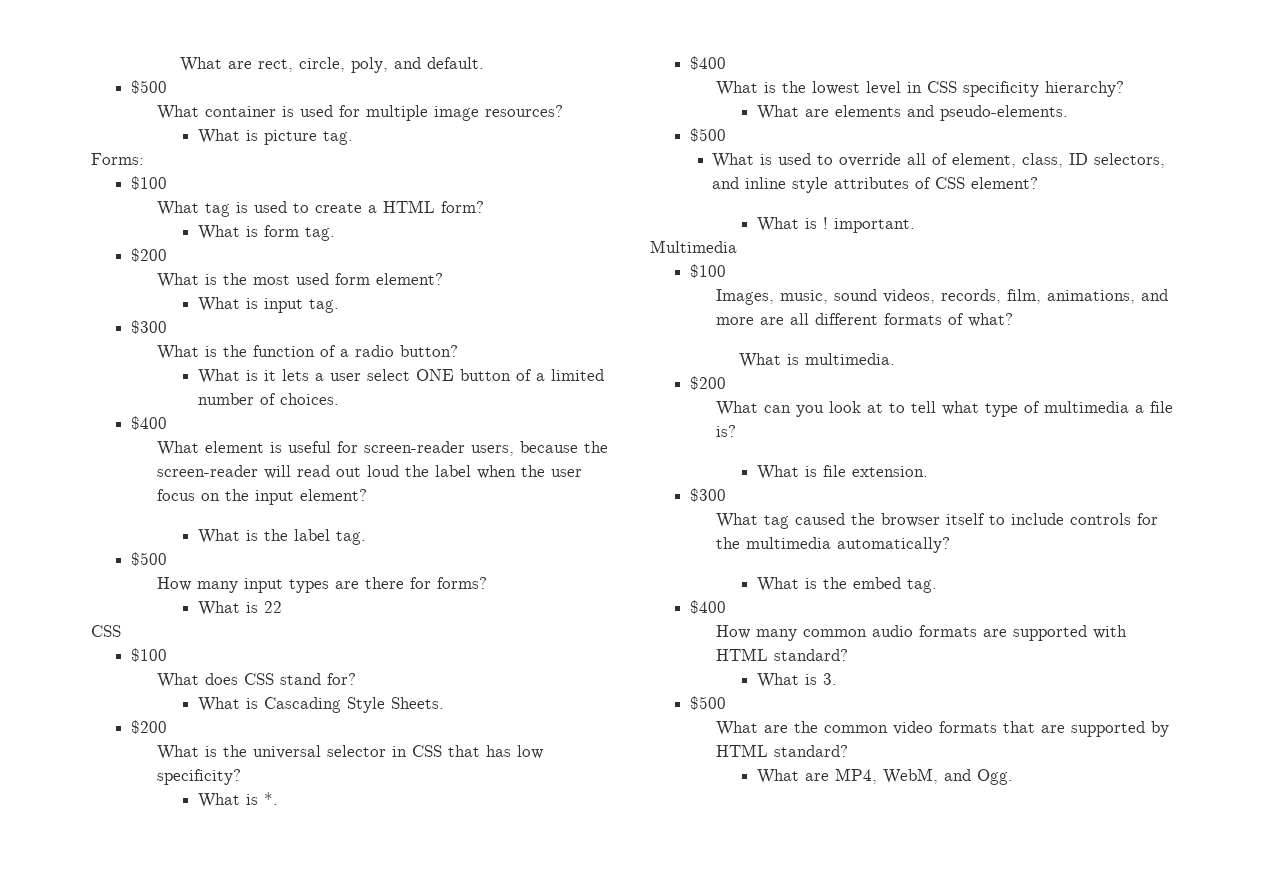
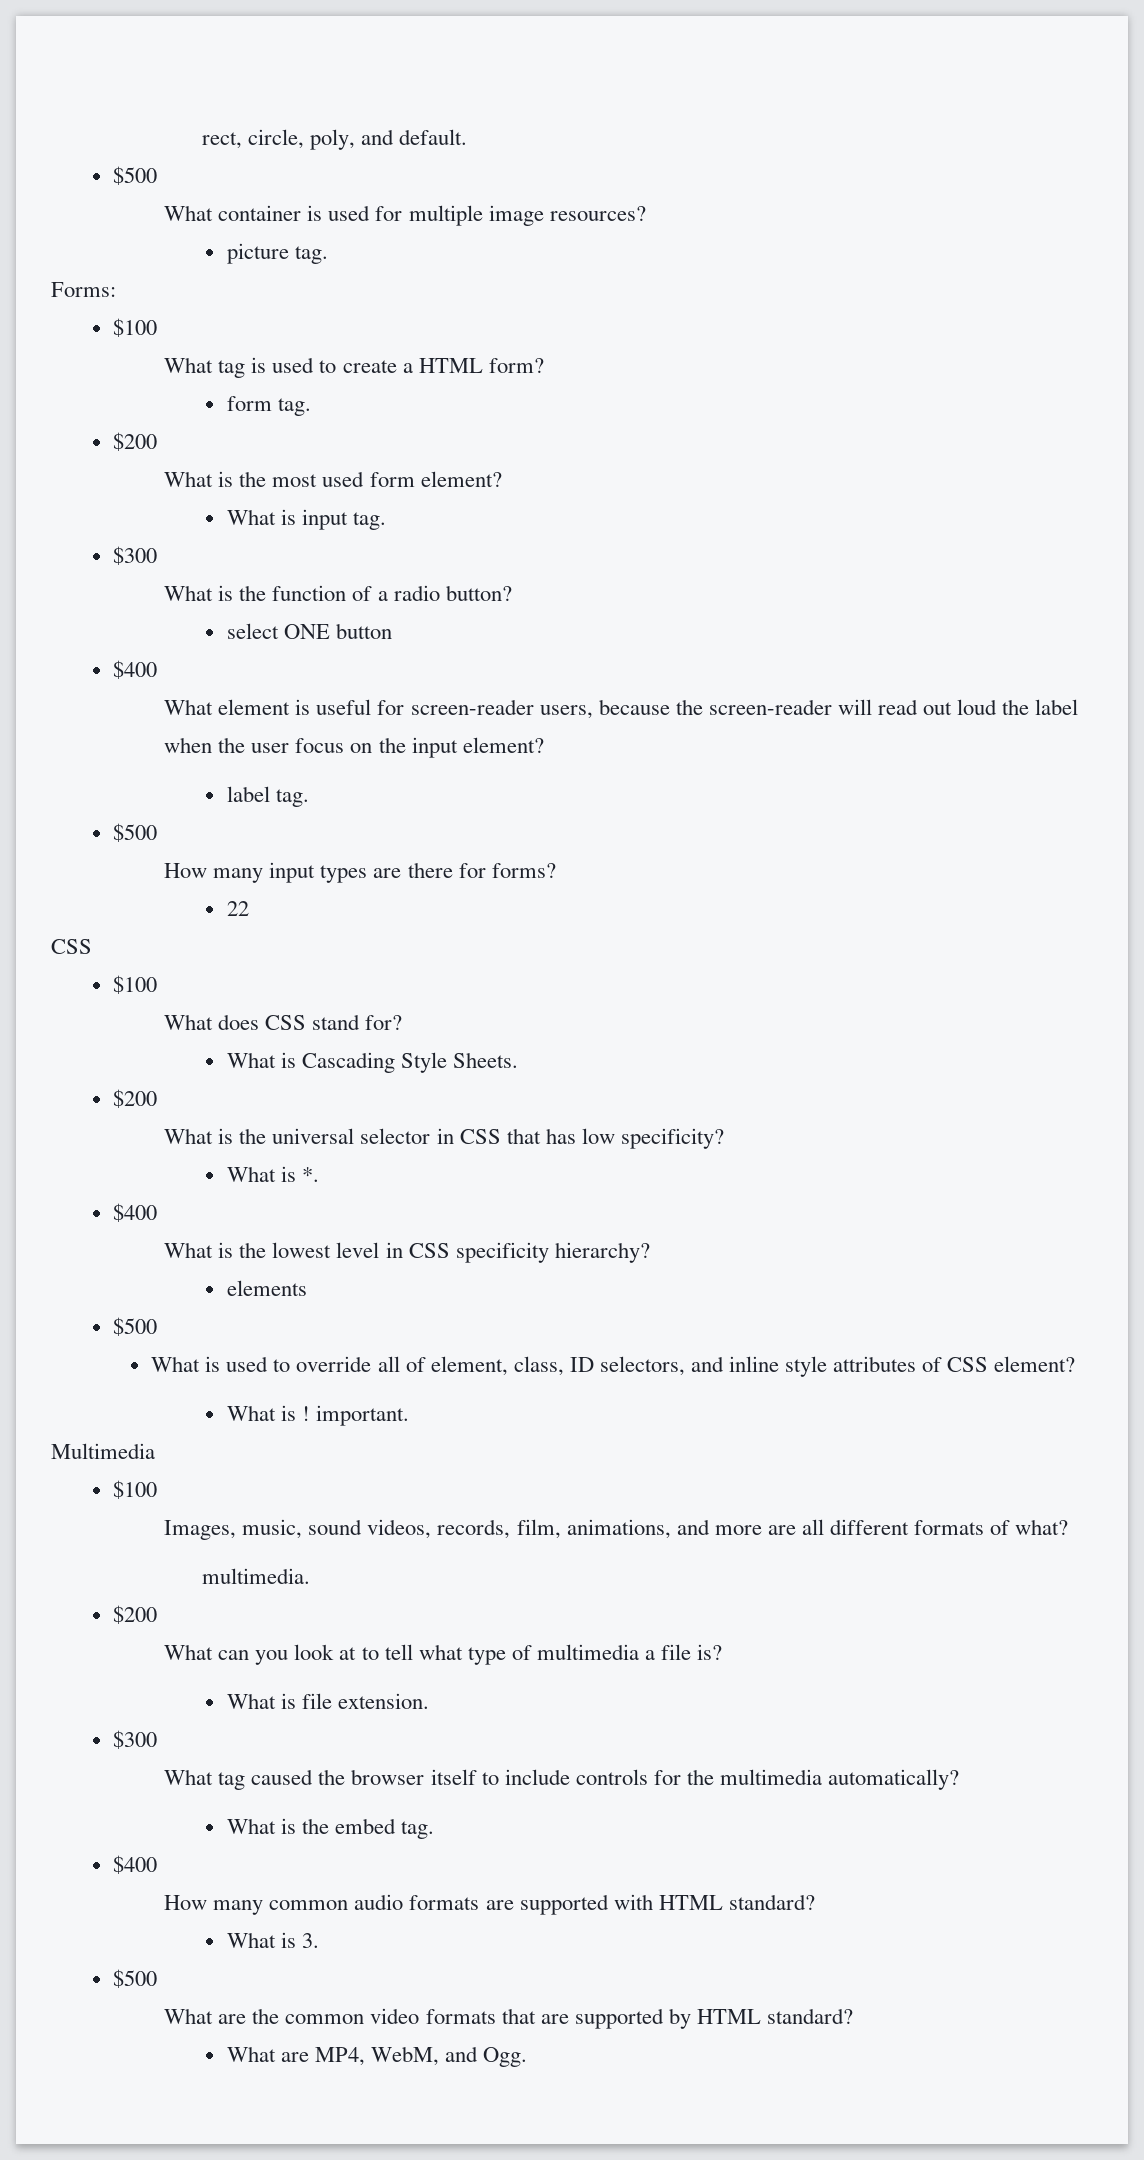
- What are rect, circle, poly, and default.
+ rect, circle, poly, and default.
- What is picture tag.
+ picture tag.
- What is form tag.
+ form tag.
- What is it lets a user select ONE button of a limited number of choices.
+ select ONE button
- What is the label tag.
+ label tag.
- What is 22
+ 22
- What are elements and pseudo-elements.
+ elements
- What is multimedia.
+ multimedia.

